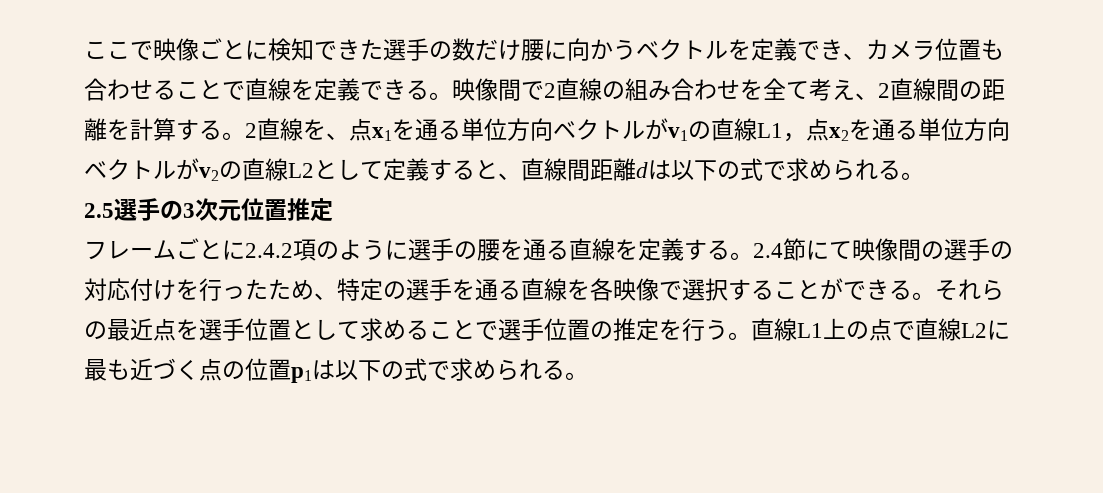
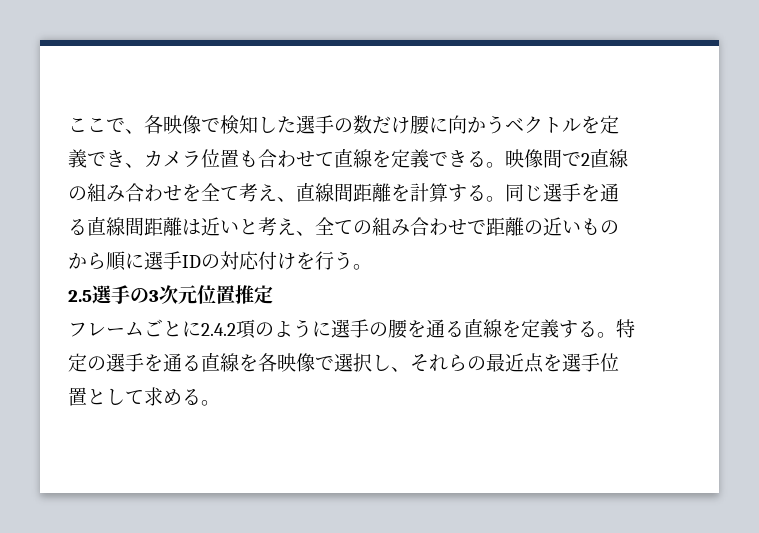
- ここで映像ごとに検知できた選手の数だけ腰に向かうベクトルを定義でき、カメラ位置も合わせることで直線を定義できる。
+ ここで、各映像で検知した選手の数だけ腰に向かうベクトルを定義でき、カメラ位置も合わせて直線を定義できる。
- 映像間で2直線の組み合わせを全て考え、2直線間の距離を計算する。
+ 映像間で2直線の組み合わせを全て考え、直線間距離を計算する。
- 2直線を、点x1を通る単位方向ベクトルがv1の直線L1，点x2を通る単位方向ベクトルがv2の直線L2として定義すると、直線間距離dは以下の式で求められる。
+ 同じ選手を通る直線間距離は近いと考え、全ての組み合わせで距離の近いものから順に選手IDの対応付けを行う。
- 2.4節にて映像間の選手の対応付けを行ったため、特定の選手を通る直線を各映像で選択することができる。それらの最近点を選手位置として求めることで選手位置の推定を行う。直線L1上の点で直線L2に最も近づく点の位置p1は以下の式で求められる。
+ 特定の選手を通る直線を各映像で選択し、それらの最近点を選手位置として求める。

